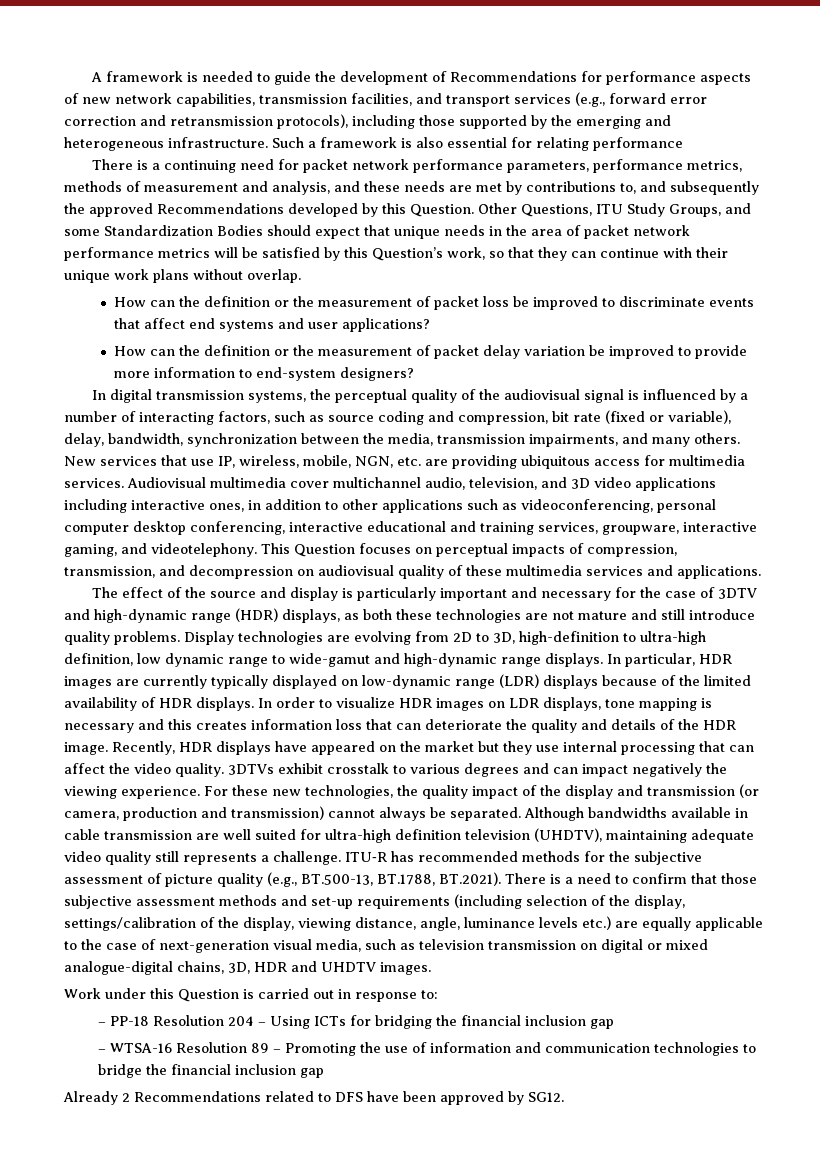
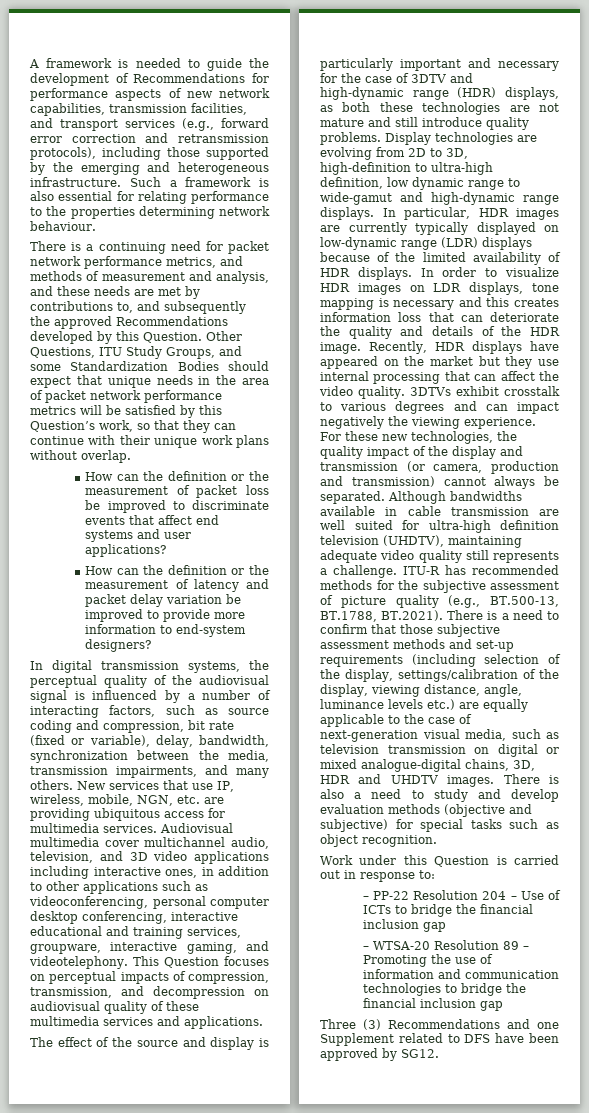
- Such a framework is also essential for relating performance
+ Such a framework is also essential for relating performance to the properties determining network behaviour.
- There is a continuing need for packet network performance parameters, performance metrics, methods of measurement and analysis, and these needs are met by contributions to, and subsequently the approved Recommendations developed by this Question.
+ There is a continuing need for packet network performance metrics, and methods of measurement and analysis, and these needs are met by contributions to, and subsequently the approved Recommendations developed by this Question.
- How can the definition or the measurement of packet delay variation be improved to provide more information to end-system designers?
+ How can the definition or the measurement of latency and packet delay variation be improved to provide more information to end-system designers?
+ There is also a need to study and develop evaluation methods (objective and subjective) for special tasks such as object recognition.
- – PP-18 Resolution 204 – Using ICTs for bridging the financial inclusion gap
+ – PP-22 Resolution 204 – Use of ICTs to bridge the financial inclusion gap
- – WTSA-16 Resolution 89 – Promoting the use of information and communication technologies to bridge the financial inclusion gap
+ – WTSA-20 Resolution 89 – Promoting the use of information and communication technologies to bridge the financial inclusion gap
- Already 2 Recommendations related to DFS have been approved by SG12.
+ Three (3) Recommendations and one Supplement related to DFS have been approved by SG12.

